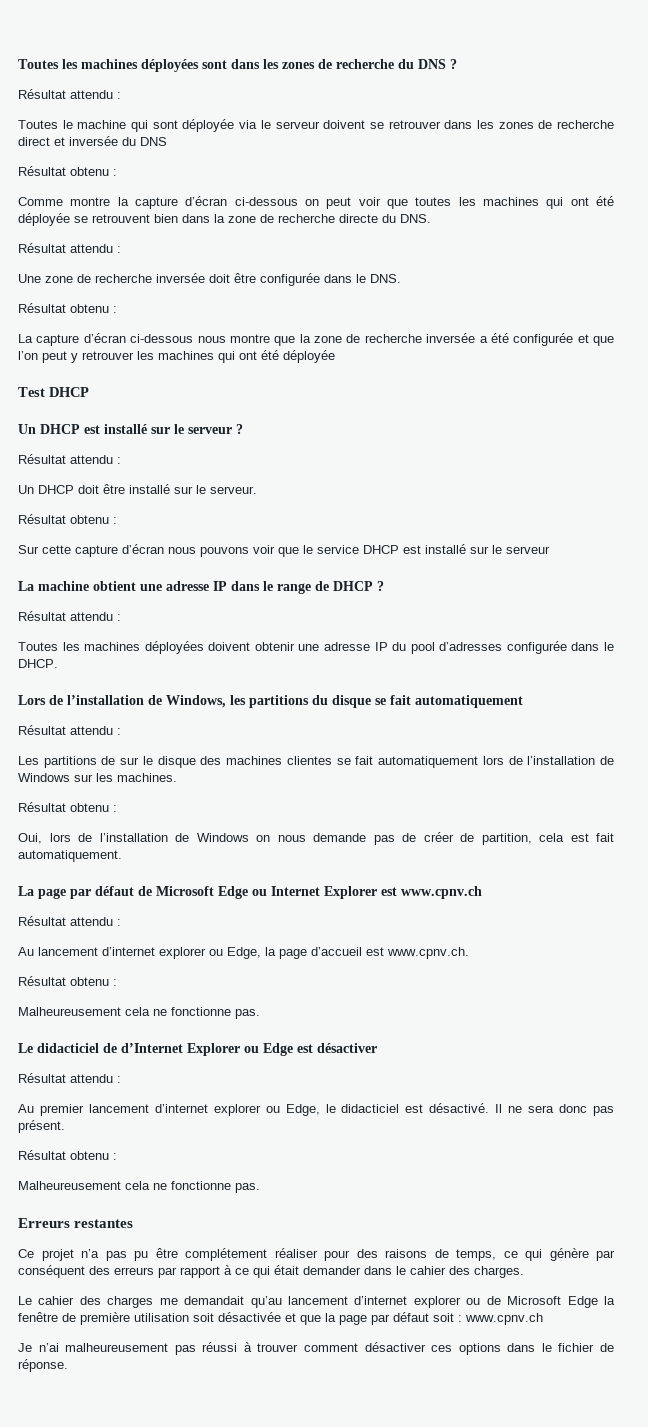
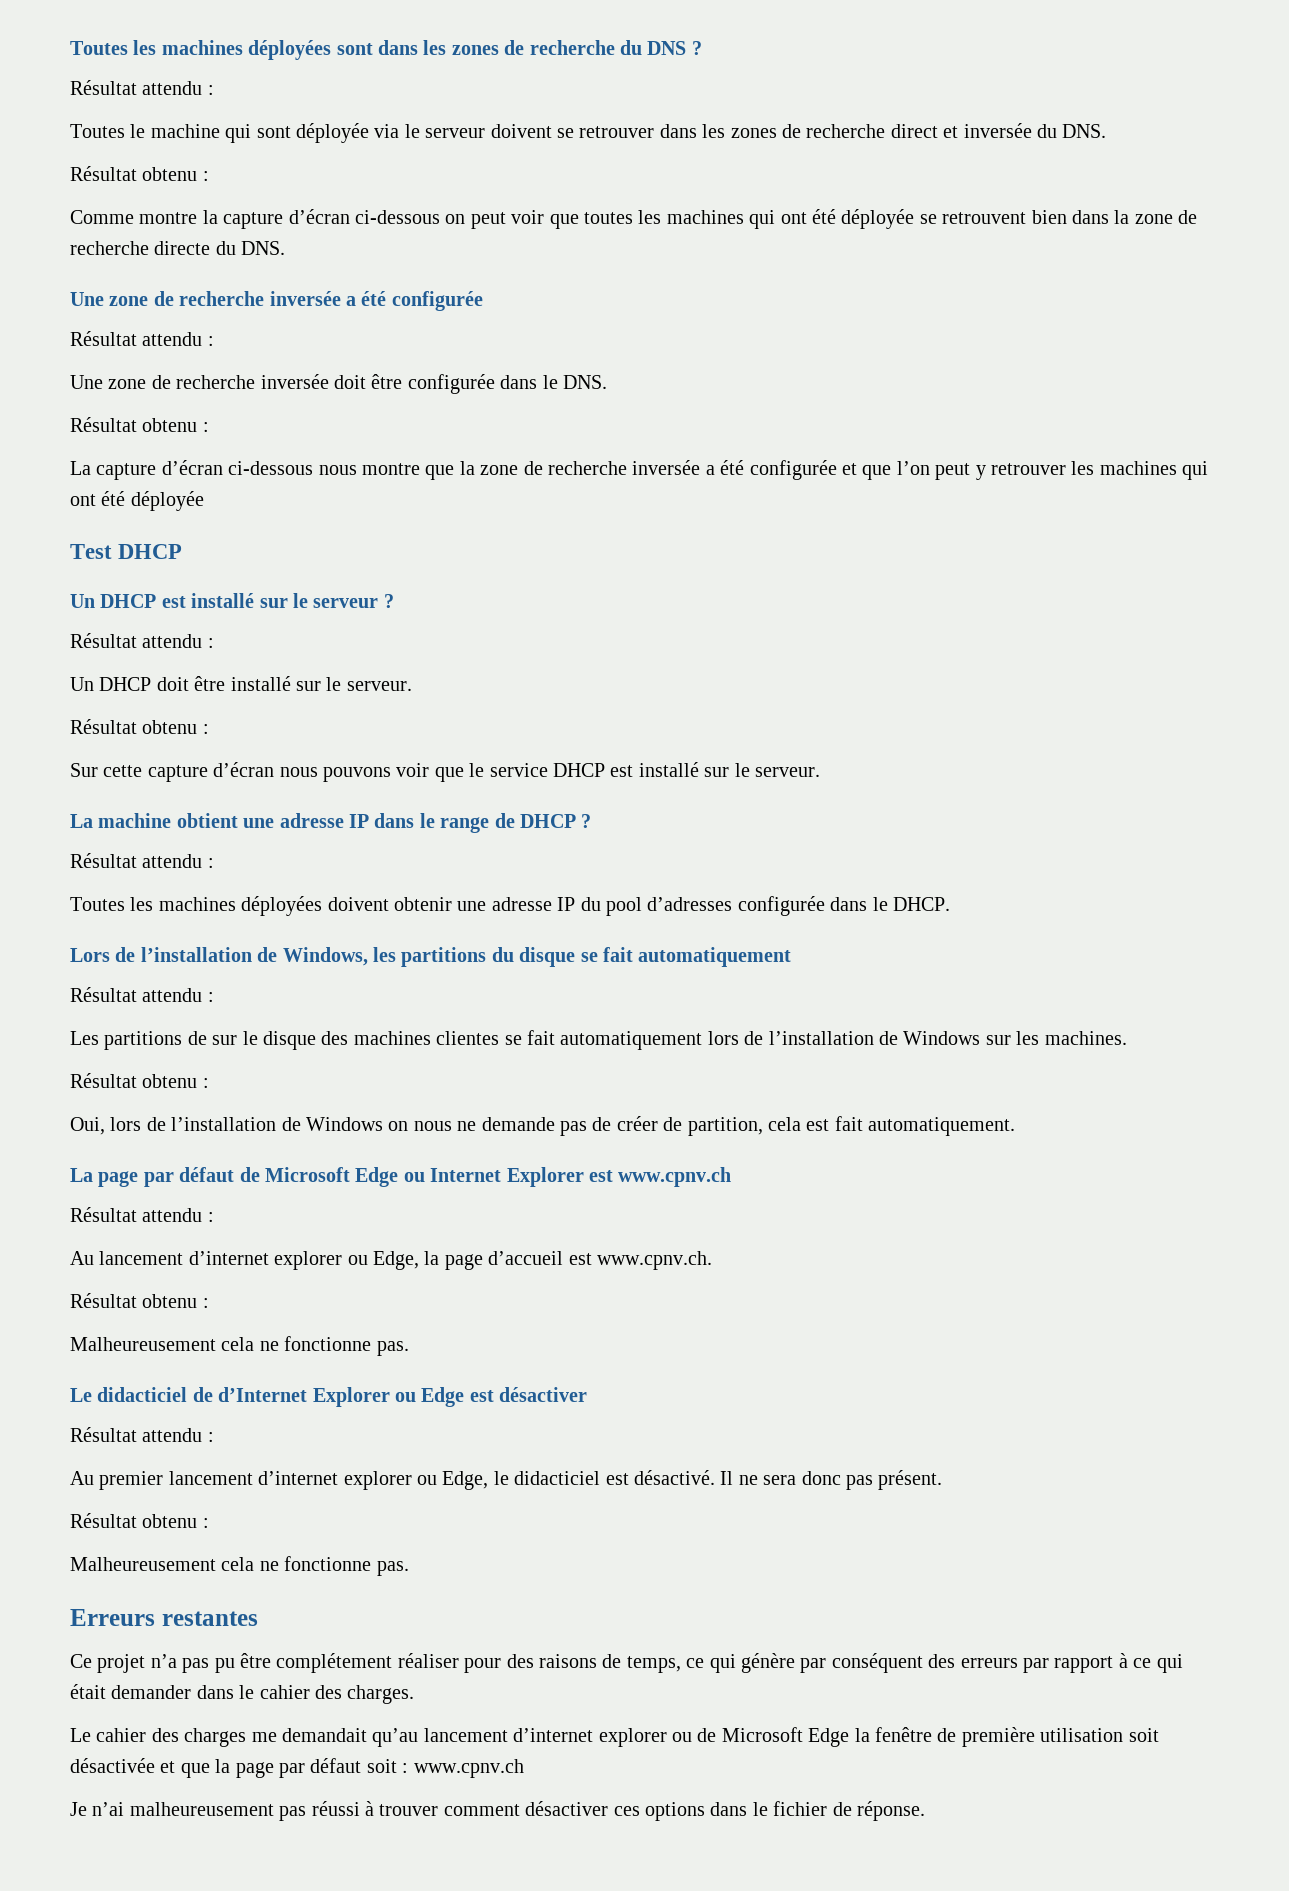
- Toutes le machine qui sont déployée via le serveur doivent se retrouver dans les zones de recherche direct et inversée du DNS
+ Toutes le machine qui sont déployée via le serveur doivent se retrouver dans les zones de recherche direct et inversée du DNS.
+ Une zone de recherche inversée a été configurée
- Sur cette capture d’écran nous pouvons voir que le service DHCP est installé sur le serveur
+ Sur cette capture d’écran nous pouvons voir que le service DHCP est installé sur le serveur.
- Oui, lors de l’installation de Windows on nous demande pas de créer de partition, cela est fait automatiquement.
+ Oui, lors de l’installation de Windows on nous ne demande pas de créer de partition, cela est fait automatiquement.

